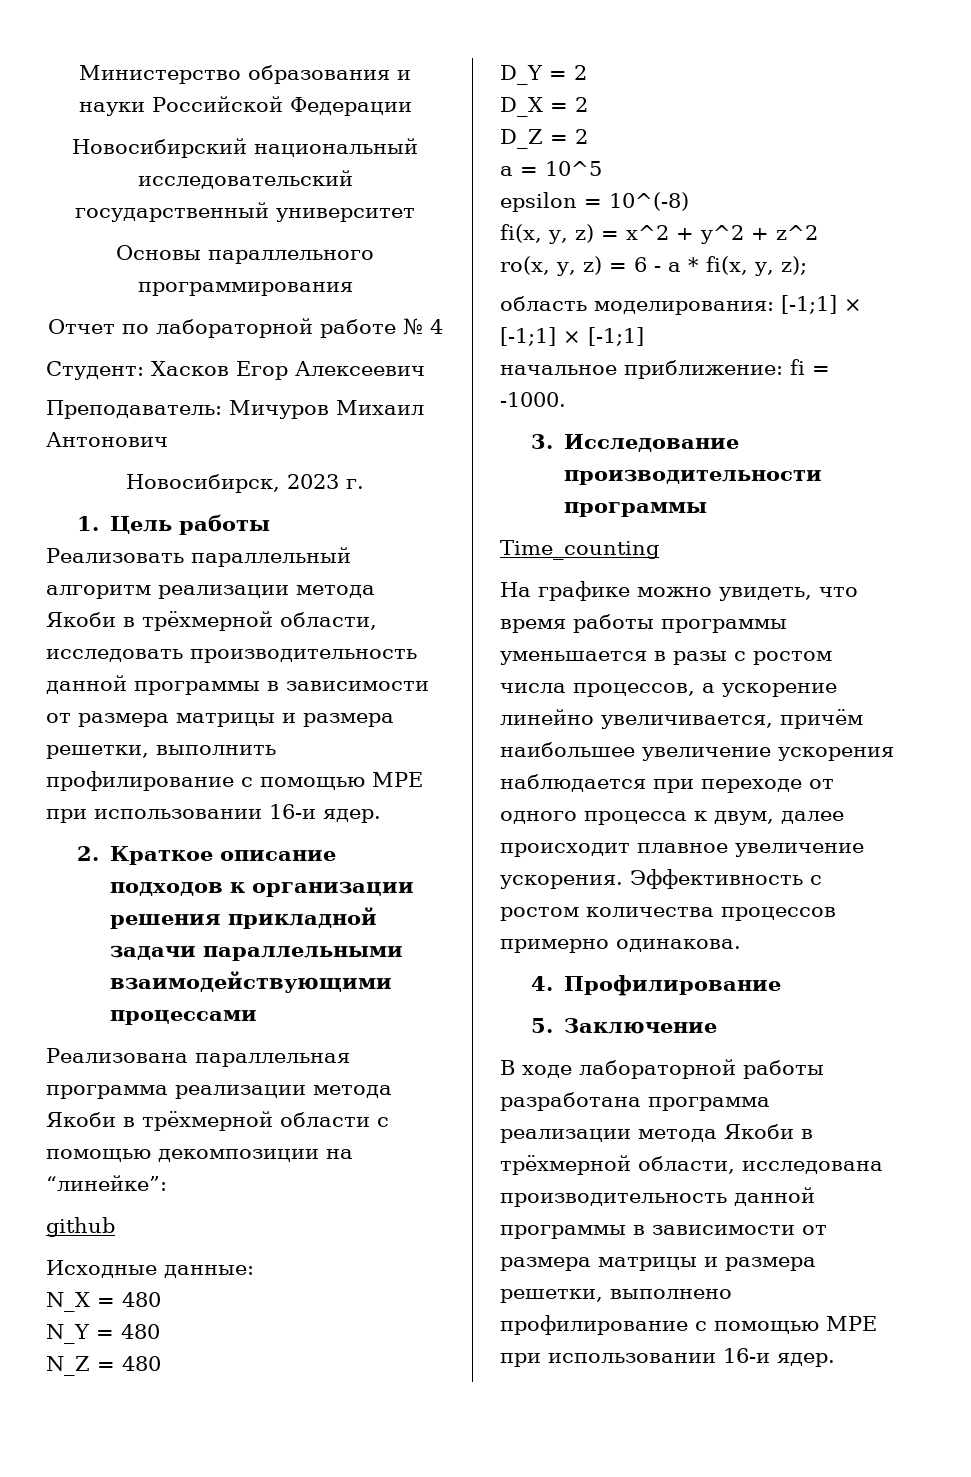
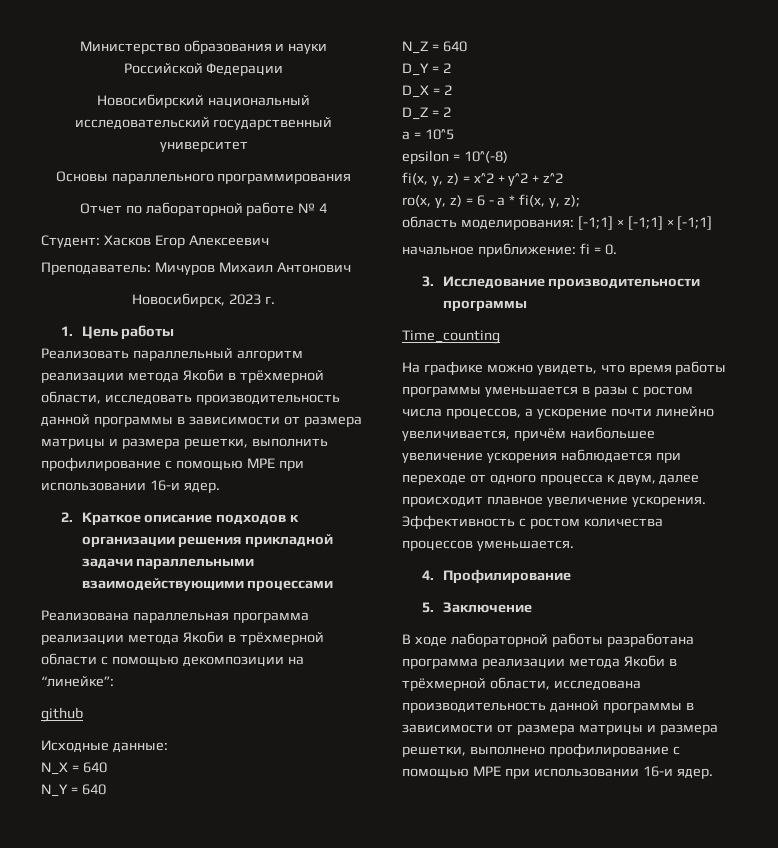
- N_X = 480
+ N_X = 640
- N_Y = 480
+ N_Y = 640
- N_Z = 480
+ N_Z = 640
- начальное приближение: fi = -1000.
+ начальное приближение: fi = 0.
- На графике можно увидеть, что время работы программы уменьшается в разы с ростом числа процессов, а ускорение линейно увеличивается, причём наибольшее увеличение ускорения наблюдается при переходе от одного процесса к двум, далее происходит плавное увеличение ускорения.
+ На графике можно увидеть, что время работы программы уменьшается в разы с ростом числа процессов, а ускорение почти линейно увеличивается, причём наибольшее увеличение ускорения наблюдается при переходе от одного процесса к двум, далее происходит плавное увеличение ускорения.
- Эффективность с ростом количества процессов примерно одинакова.
+ Эффективность с ростом количества процессов уменьшается.

